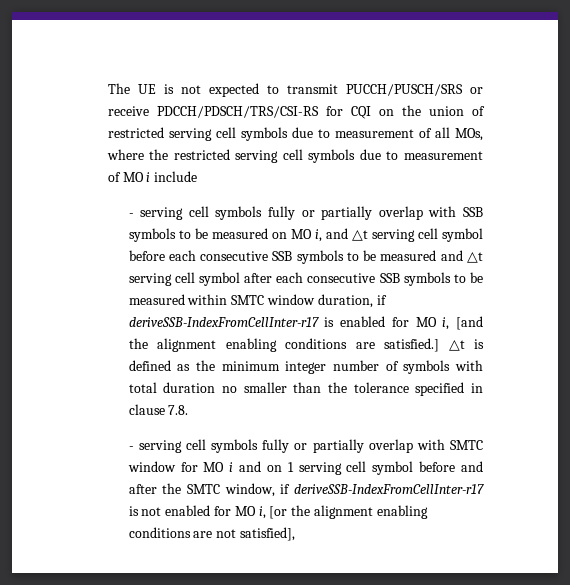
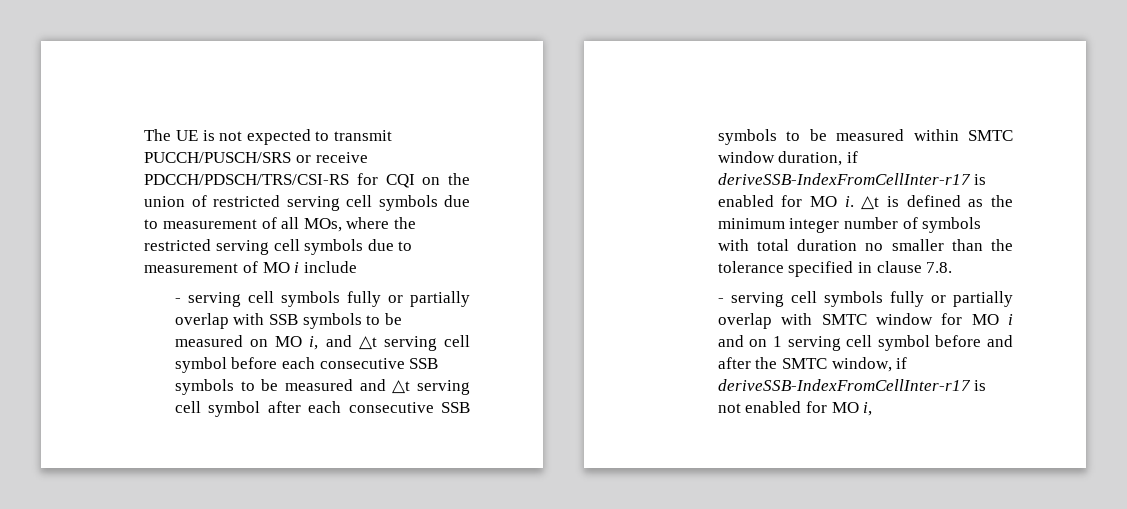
- - serving cell symbols fully or partially overlap with SSB symbols to be measured on MO i, and △t serving cell symbol before each consecutive SSB symbols to be measured and △t serving cell symbol after each consecutive SSB symbols to be measured within SMTC window duration, if deriveSSB-IndexFromCellInter-r17 is enabled for MO i, [and the alignment enabling conditions are satisfied.]
+ - serving cell symbols fully or partially overlap with SSB symbols to be measured on MO i, and △t serving cell symbol before each consecutive SSB symbols to be measured and △t serving cell symbol after each consecutive SSB symbols to be measured within SMTC window duration, if deriveSSB-IndexFromCellInter-r17 is enabled for MO i.
- - serving cell symbols fully or partially overlap with SMTC window for MO i and on 1 serving cell symbol before and after the SMTC window, if deriveSSB-IndexFromCellInter-r17 is not enabled for MO i, [or the alignment enabling conditions are not satisfied],
+ - serving cell symbols fully or partially overlap with SMTC window for MO i and on 1 serving cell symbol before and after the SMTC window, if deriveSSB-IndexFromCellInter-r17 is not enabled for MO i,

